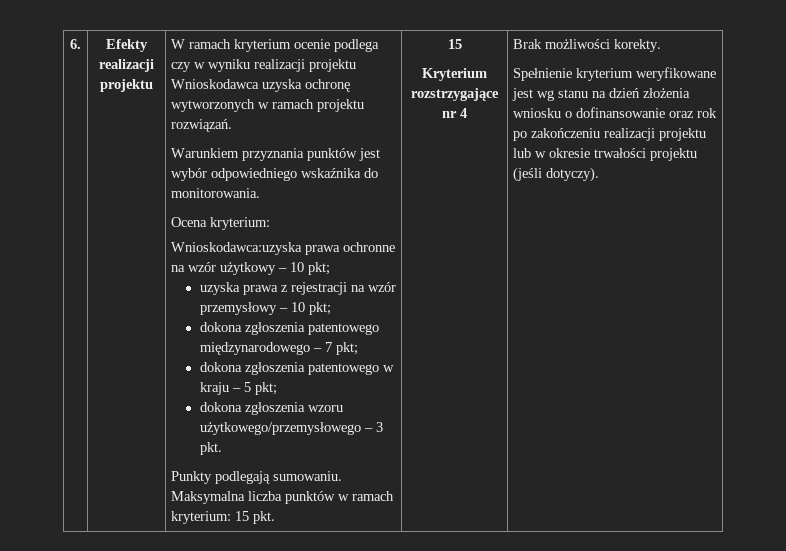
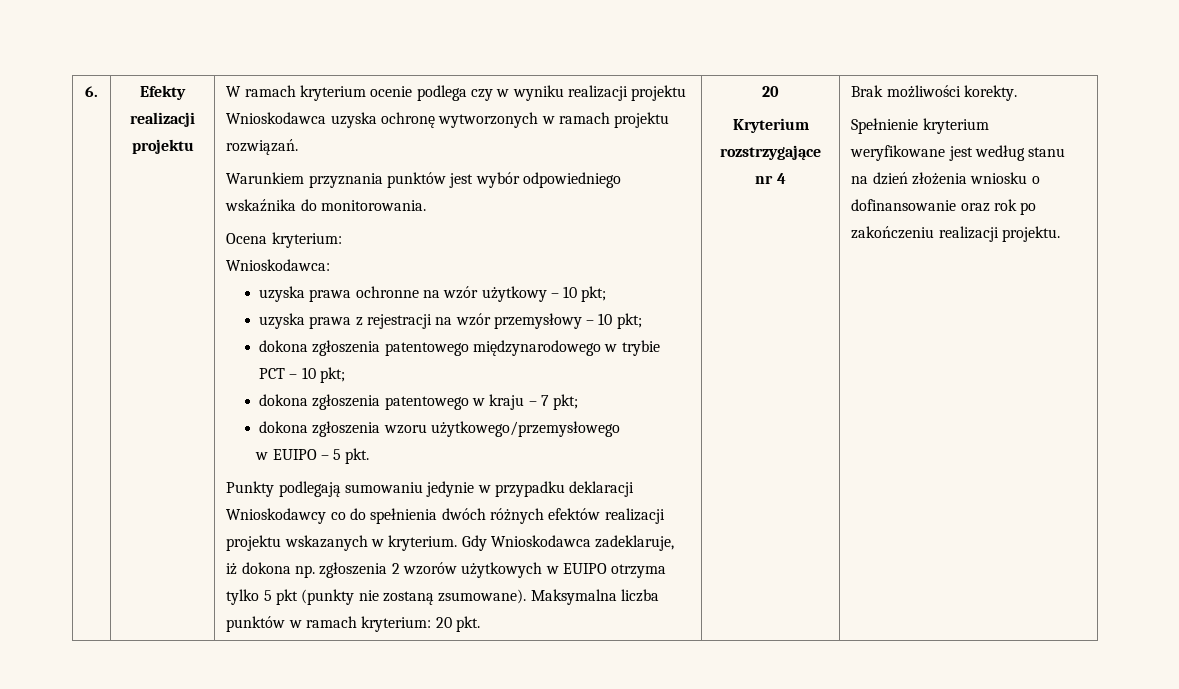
- Wnioskodawca:uzyska prawa ochronne na wzór użytkowy – 10 pkt;
+ Wnioskodawca:
+ uzyska prawa ochronne na wzór użytkowy – 10 pkt;
- dokona zgłoszenia patentowego międzynarodowego – 7 pkt;
+ dokona zgłoszenia patentowego międzynarodowego w trybie PCT – 10 pkt;
- dokona zgłoszenia patentowego w kraju – 5 pkt;
+ dokona zgłoszenia patentowego w kraju – 7 pkt;
- dokona zgłoszenia wzoru użytkowego/przemysłowego – 3 pkt.
+ dokona zgłoszenia wzoru użytkowego/przemysłowego
+ w EUIPO – 5 pkt.
- Punkty podlegają sumowaniu.
+ Punkty podlegają sumowaniu jedynie w przypadku deklaracji Wnioskodawcy co do spełnienia dwóch różnych efektów realizacji projektu wskazanych w kryterium. Gdy Wnioskodawca zadeklaruje, iż dokona np. zgłoszenia 2 wzorów użytkowych w EUIPO otrzyma tylko 5 pkt (punkty nie zostaną zsumowane).
- Maksymalna liczba punktów w ramach kryterium: 15 pkt. | 15
+ Maksymalna liczba punktów w ramach kryterium: 20 pkt. | 20
- Spełnienie kryterium weryfikowane jest wg stanu na dzień złożenia wniosku o dofinansowanie oraz rok po zakończeniu realizacji projektu lub w okresie trwałości projektu (jeśli dotyczy).
+ Spełnienie kryterium weryfikowane jest według stanu na dzień złożenia wniosku o dofinansowanie oraz rok po zakończeniu realizacji projektu.

